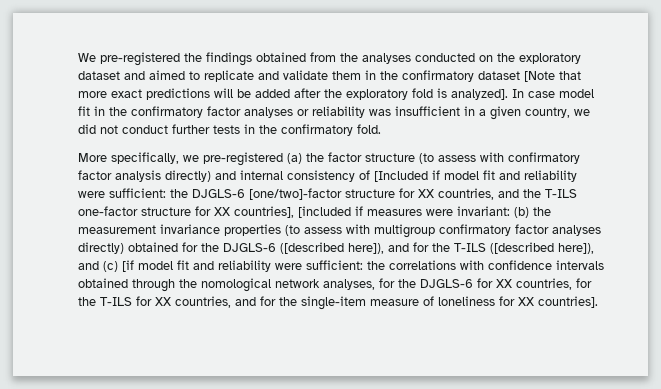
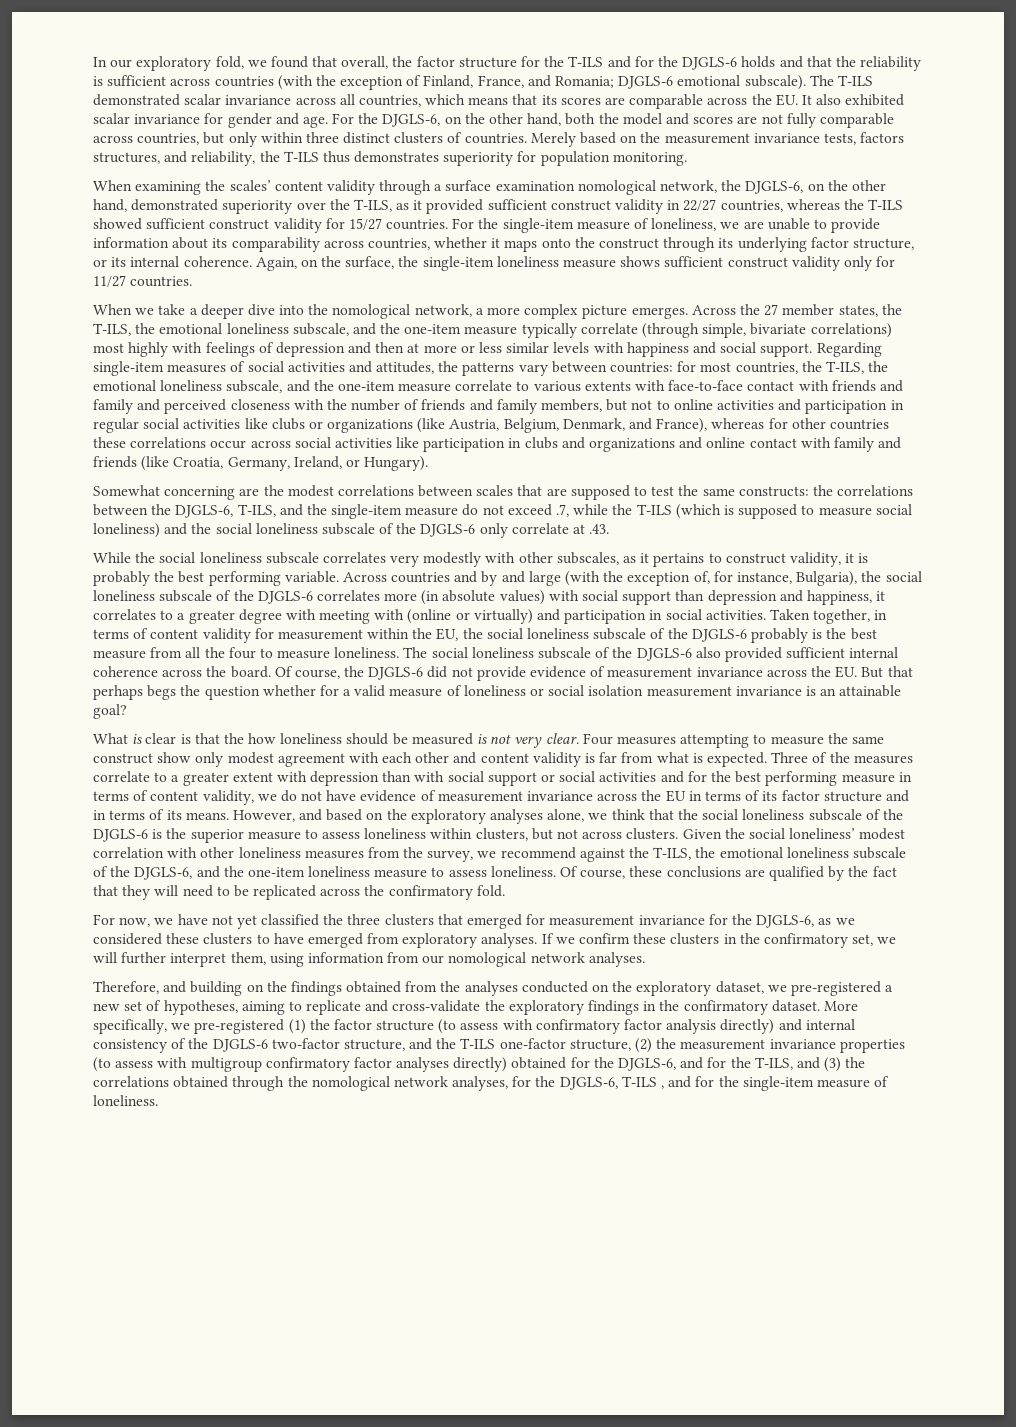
- We pre-registered the findings obtained from the analyses conducted on the exploratory dataset and aimed to replicate and validate them in the confirmatory dataset [Note that more exact predictions will be added after the exploratory fold is analyzed]. In case model fit in the confirmatory factor analyses or reliability was insufficient in a given country, we did not conduct further tests in the confirmatory fold.
- More specifically, we pre-registered (a) the factor structure (to assess with confirmatory factor analysis directly) and internal consistency of [Included if model fit and reliability were sufficient: the DJGLS-6 [one/two]-factor structure for XX countries, and the T-ILS one-factor structure for XX countries], [included if measures were invariant: (b) the measurement invariance properties (to assess with multigroup confirmatory factor analyses directly) obtained for the DJGLS-6 ([described here]), and for the T-ILS ([described here]), and (c) [if model fit and reliability were sufficient: the correlations with confidence intervals obtained through the nomological network analyses, for the DJGLS-6 for XX countries, for the T-ILS for XX countries, and for the single-item measure of loneliness for XX countries].
+ In our exploratory fold, we found that overall, the factor structure for the T-ILS and for the DJGLS-6 holds and that the reliability is sufficient across countries (with the exception of Finland, France, and Romania; DJGLS-6 emotional subscale). The T-ILS demonstrated scalar invariance across all countries, which means that its scores are comparable across the EU. It also exhibited scalar invariance for gender and age. For the DJGLS-6, on the other hand, both the model and scores are not fully comparable across countries, but only within three distinct clusters of countries. Merely based on the measurement invariance tests, factors structures, and reliability, the T-ILS thus demonstrates superiority for population monitoring.
+ When examining the scales’ content validity through a surface examination nomological network, the DJGLS-6, on the other hand, demonstrated superiority over the T-ILS, as it provided sufficient construct validity in 22/27 countries, whereas the T-ILS showed sufficient construct validity for 15/27 countries. For the single-item measure of loneliness, we are unable to provide information about its comparability across countries, whether it maps onto the construct through its underlying factor structure, or its internal coherence. Again, on the surface, the single-item loneliness measure shows sufficient construct validity only for 11/27 countries.
+ When we take a deeper dive into the nomological network, a more complex picture emerges. Across the 27 member states, the T-ILS, the emotional loneliness subscale, and the one-item measure typically correlate (through simple, bivariate correlations) most highly with feelings of depression and then at more or less similar levels with happiness and social support. Regarding single-item measures of social activities and attitudes, the patterns vary between countries: for most countries, the T-ILS, the emotional loneliness subscale, and the one-item measure correlate to various extents with face-to-face contact with friends and family and perceived closeness with the number of friends and family members, but not to online activities and participation in regular social activities like clubs or organizations (like Austria, Belgium, Denmark, and France), whereas for other countries these correlations occur across social activities like participation in clubs and organizations and online contact with family and friends (like Croatia, Germany, Ireland, or Hungary).
+ Somewhat concerning are the modest correlations between scales that are supposed to test the same constructs: the correlations between the DJGLS-6, T-ILS, and the single-item measure do not exceed .7, while the T-ILS (which is supposed to measure social loneliness) and the social loneliness subscale of the DJGLS-6 only correlate at .43.
+ While the social loneliness subscale correlates very modestly with other subscales, as it pertains to construct validity, it is probably the best performing variable. Across countries and by and large (with the exception of, for instance, Bulgaria), the social loneliness subscale of the DJGLS-6 correlates more (in absolute values) with social support than depression and happiness, it correlates to a greater degree with meeting with (online or virtually) and participation in social activities. Taken together, in terms of content validity for measurement within the EU, the social loneliness subscale of the DJGLS-6 probably is the best measure from all the four to measure loneliness. The social loneliness subscale of the DJGLS-6 also provided sufficient internal coherence across the board. Of course, the DJGLS-6 did not provide evidence of measurement invariance across the EU. But that perhaps begs the question whether for a valid measure of loneliness or social isolation measurement invariance is an attainable goal?
+ What is clear is that the how loneliness should be measured is not very clear. Four measures attempting to measure the same construct show only modest agreement with each other and content validity is far from what is expected. Three of the measures correlate to a greater extent with depression than with social support or social activities and for the best performing measure in terms of content validity, we do not have evidence of measurement invariance across the EU in terms of its factor structure and in terms of its means. However, and based on the exploratory analyses alone, we think that the social loneliness subscale of the DJGLS-6 is the superior measure to assess loneliness within clusters, but not across clusters. Given the social loneliness’ modest correlation with other loneliness measures from the survey, we recommend against the T-ILS, the emotional loneliness subscale of the DJGLS-6, and the one-item loneliness measure to assess loneliness. Of course, these conclusions are qualified by the fact that they will need to be replicated across the confirmatory fold.
+ For now, we have not yet classified the three clusters that emerged for measurement invariance for the DJGLS-6, as we considered these clusters to have emerged from exploratory analyses. If we confirm these clusters in the confirmatory set, we will further interpret them, using information from our nomological network analyses.
+ Therefore, and building on the findings obtained from the analyses conducted on the exploratory dataset, we pre-registered a new set of hypotheses, aiming to replicate and cross-validate the exploratory findings in the confirmatory dataset. More specifically, we pre-registered (1) the factor structure (to assess with confirmatory factor analysis directly) and internal consistency of the DJGLS-6 two-factor structure, and the T-ILS one-factor structure, (2) the measurement invariance properties (to assess with multigroup confirmatory factor analyses directly) obtained for the DJGLS-6, and for the T-ILS, and (3) the correlations obtained through the nomological network analyses, for the DJGLS-6, T-ILS , and for the single-item measure of loneliness.

